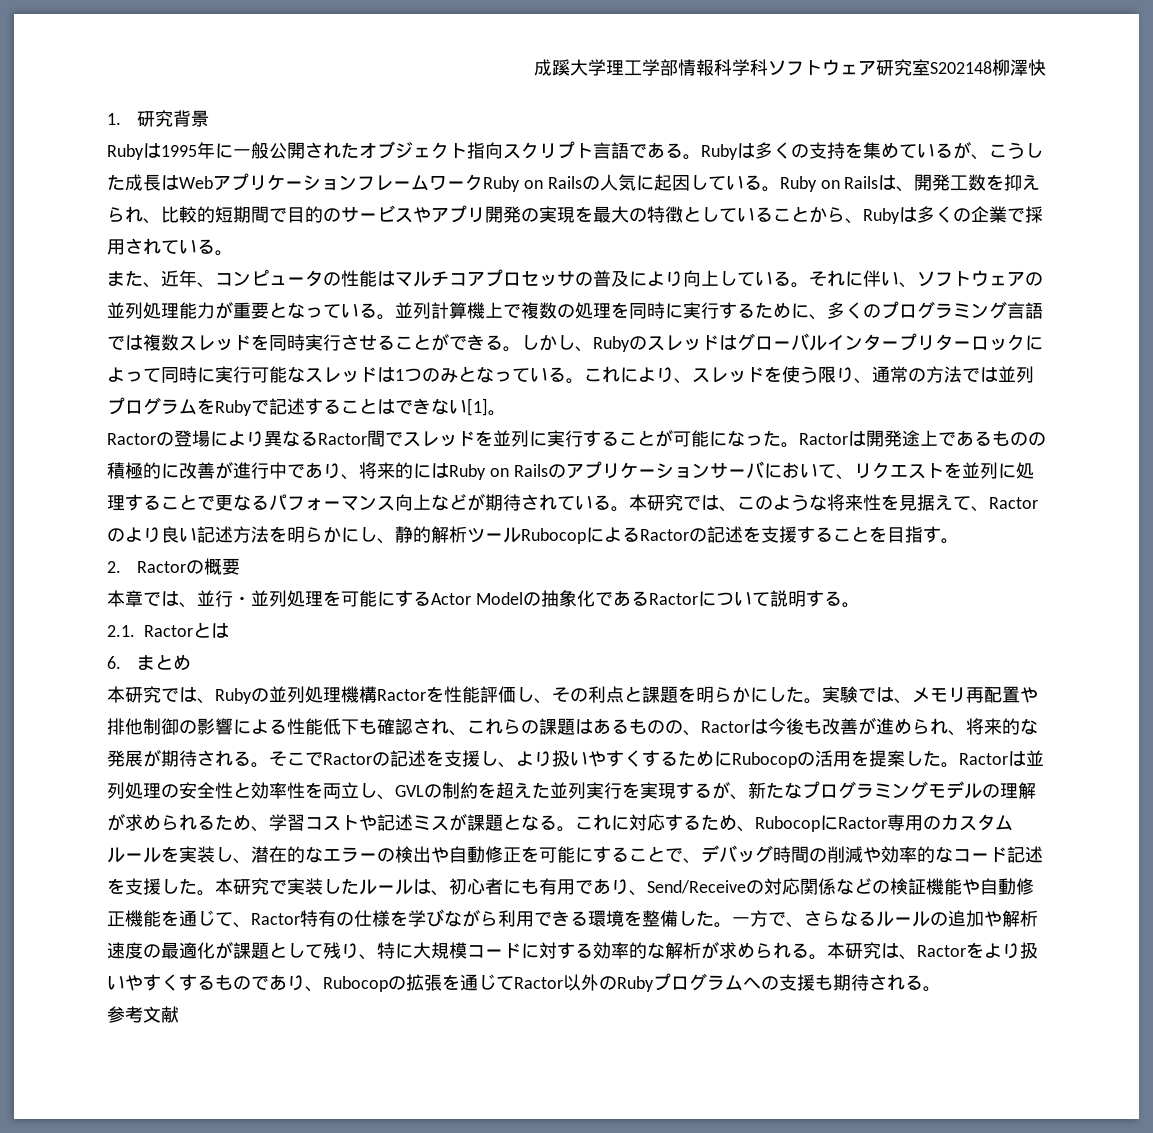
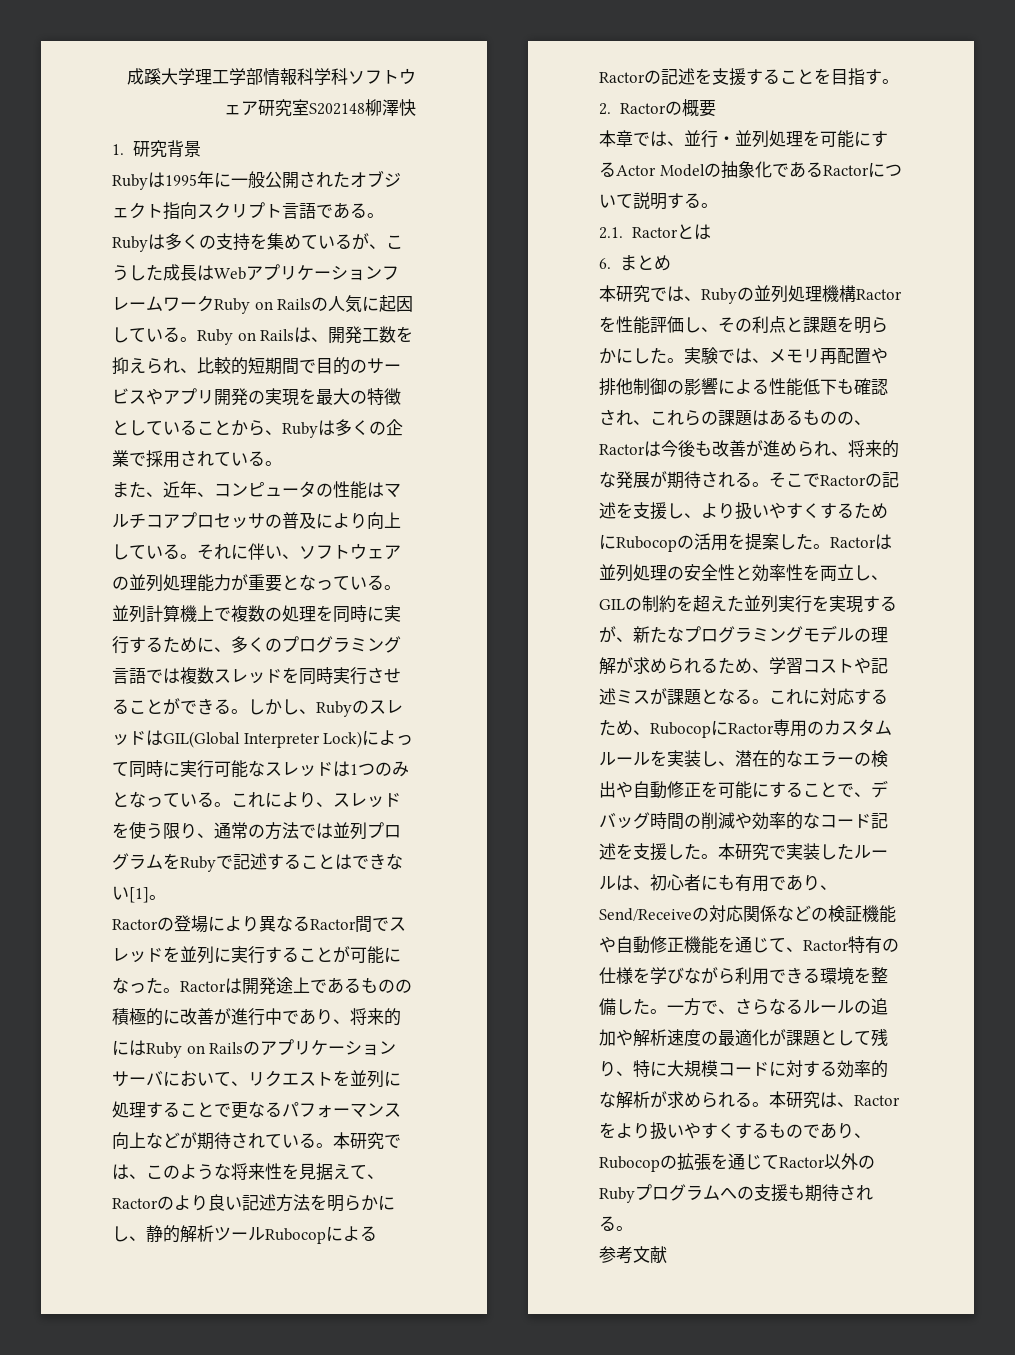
- しかし、Rubyのスレッドはグローバルインタープリターロックによって同時に実行可能なスレッドは1つのみとなっている。
+ しかし、RubyのスレッドはGIL(Global Interpreter Lock)によって同時に実行可能なスレッドは1つのみとなっている。
- Ractorは並列処理の安全性と効率性を両立し、GVLの制約を超えた並列実行を実現するが、新たなプログラミングモデルの理解が求められるため、学習コストや記述ミスが課題となる。
+ Ractorは並列処理の安全性と効率性を両立し、GILの制約を超えた並列実行を実現するが、新たなプログラミングモデルの理解が求められるため、学習コストや記述ミスが課題となる。

